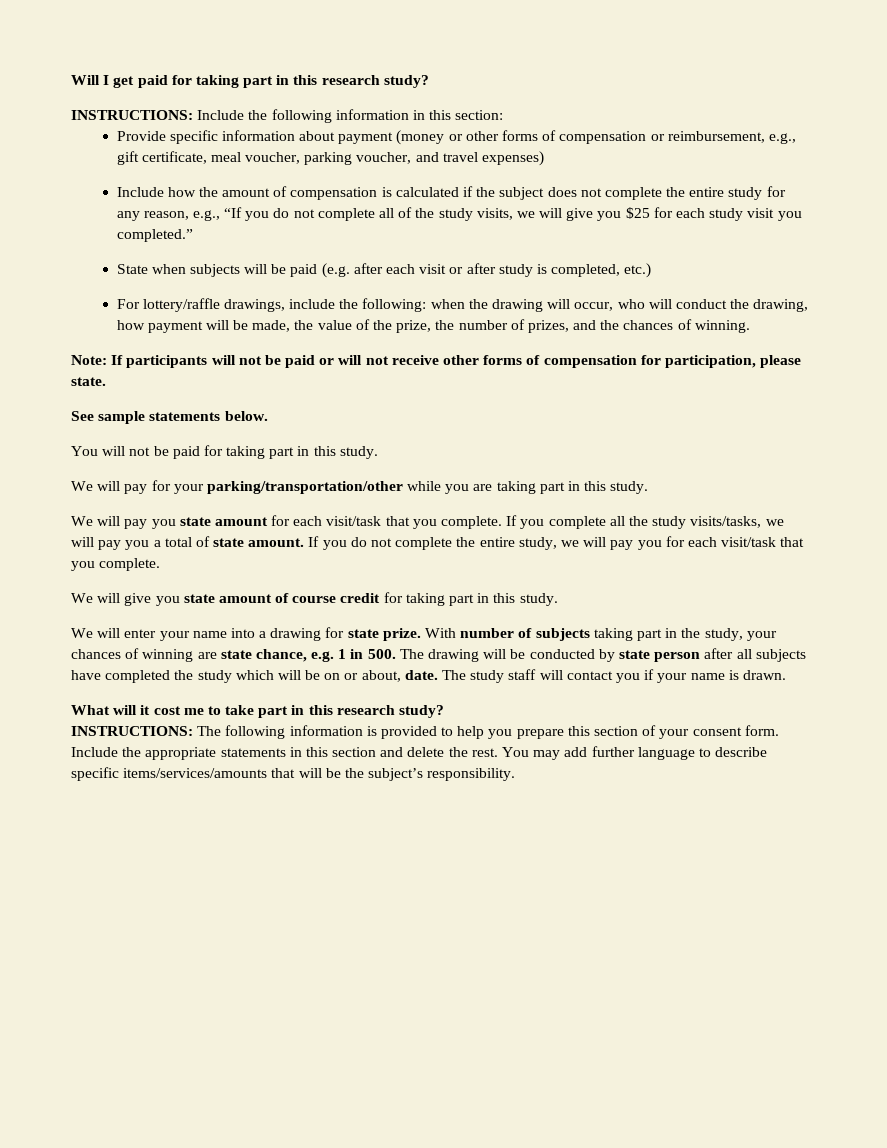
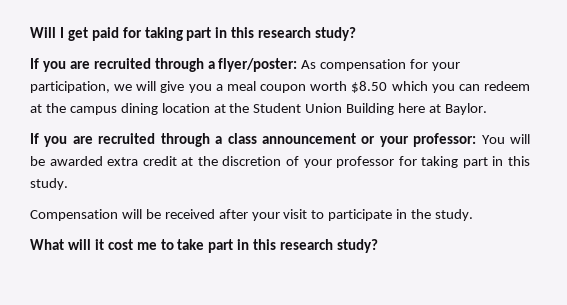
- INSTRUCTIONS: Include the following information in this section:
- Provide specific information about payment (money or other forms of compensation or reimbursement, e.g., gift certificate, meal voucher, parking voucher, and travel expenses)
- Include how the amount of compensation is calculated if the subject does not complete the entire study for any reason, e.g., “If you do not complete all of the study visits, we will give you $25 for each study visit you completed.”
- State when subjects will be paid (e.g. after each visit or after study is completed, etc.)
- For lottery/raffle drawings, include the following: when the drawing will occur, who will conduct the drawing, how payment will be made, the value of the prize, the number of prizes, and the chances of winning.
- Note: If participants will not be paid or will not receive other forms of compensation for participation, please state.
- See sample statements below.
- You will not be paid for taking part in this study.
- We will pay for your parking/transportation/other while you are taking part in this study.
- We will pay you state amount for each visit/task that you complete. If you complete all the study visits/tasks, we will pay you a total of state amount. If you do not complete the entire study, we will pay you for each visit/task that you complete.
- We will give you state amount of course credit for taking part in this study.
- We will enter your name into a drawing for state prize. With number of subjects taking part in the study, your chances of winning are state chance, e.g. 1 in 500. The drawing will be conducted by state person after all subjects have completed the study which will be on or about, date. The study staff will contact you if your name is drawn.
+ If you are recruited through a flyer/poster: As compensation for your participation, we will give you a meal coupon worth $8.50 which you can redeem at the campus dining location at the Student Union Building here at Baylor.
+ If you are recruited through a class announcement or your professor: You will be awarded extra credit at the discretion of your professor for taking part in this study.
+ Compensation will be received after your visit to participate in the study.
- INSTRUCTIONS: The following information is provided to help you prepare this section of your consent form. Include the appropriate statements in this section and delete the rest. You may add further language to describe specific items/services/amounts that will be the subject’s responsibility.

